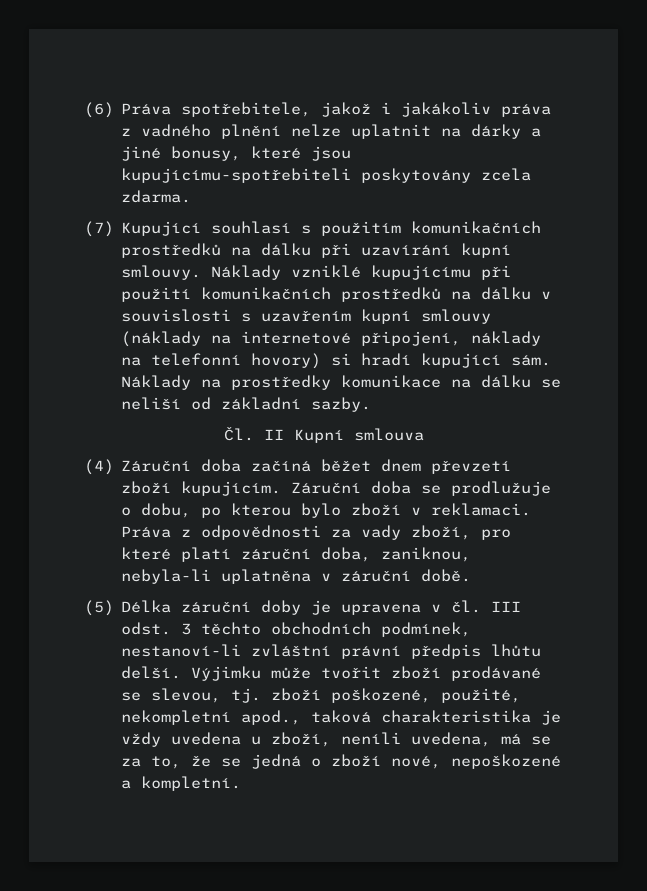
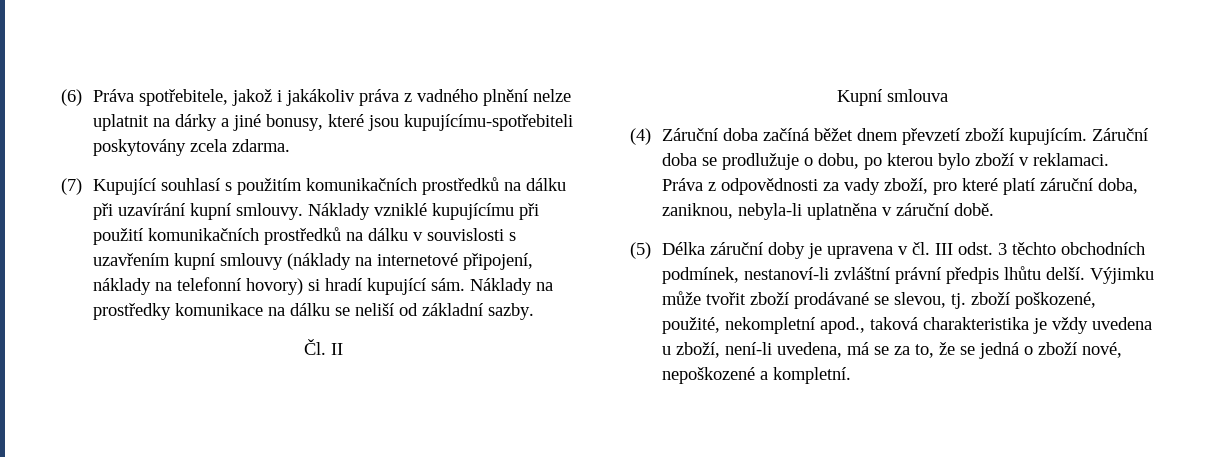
- Čl. II Kupní smlouva
+ Čl. II
+ Kupní smlouva
- Výjimku může tvořit zboží prodávané se slevou, tj. zboží poškozené, použité, nekompletní apod., taková charakteristika je vždy uvedena u zboží, neníli uvedena, má se za to, že se jedná o zboží nové, nepoškozené a kompletní.
+ Výjimku může tvořit zboží prodávané se slevou, tj. zboží poškozené, použité, nekompletní apod., taková charakteristika je vždy uvedena u zboží, není-li uvedena, má se za to, že se jedná o zboží nové, nepoškozené a kompletní.

